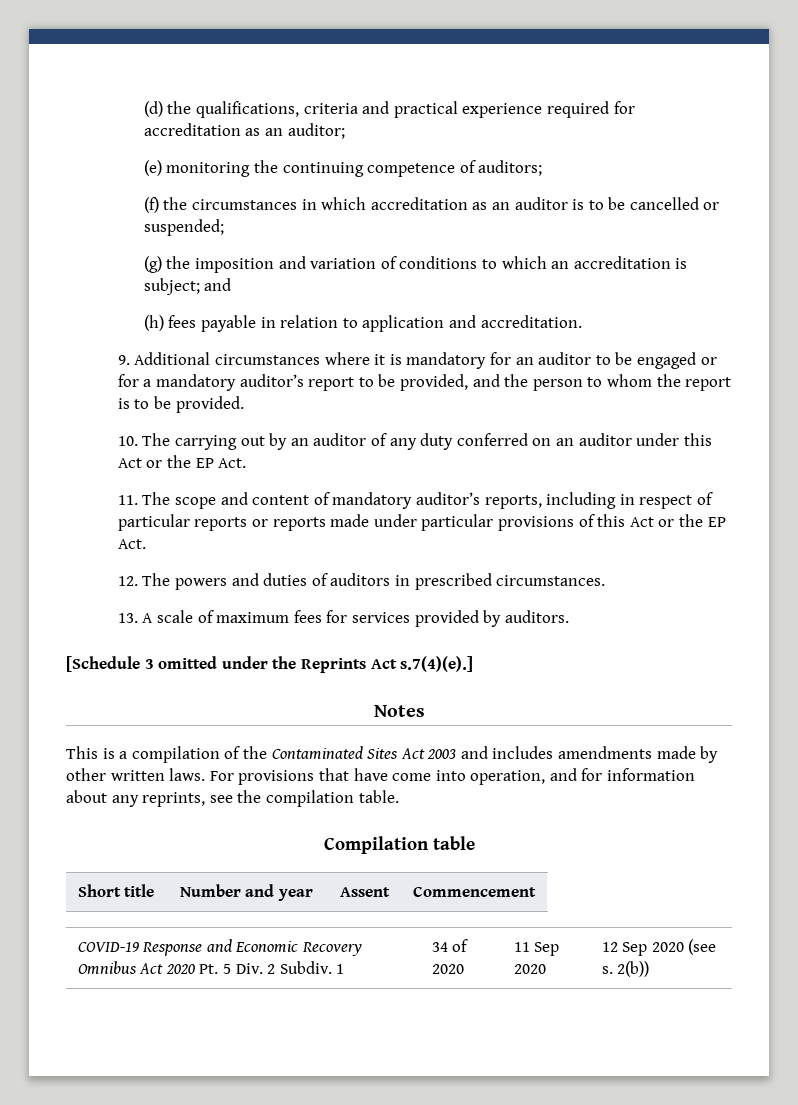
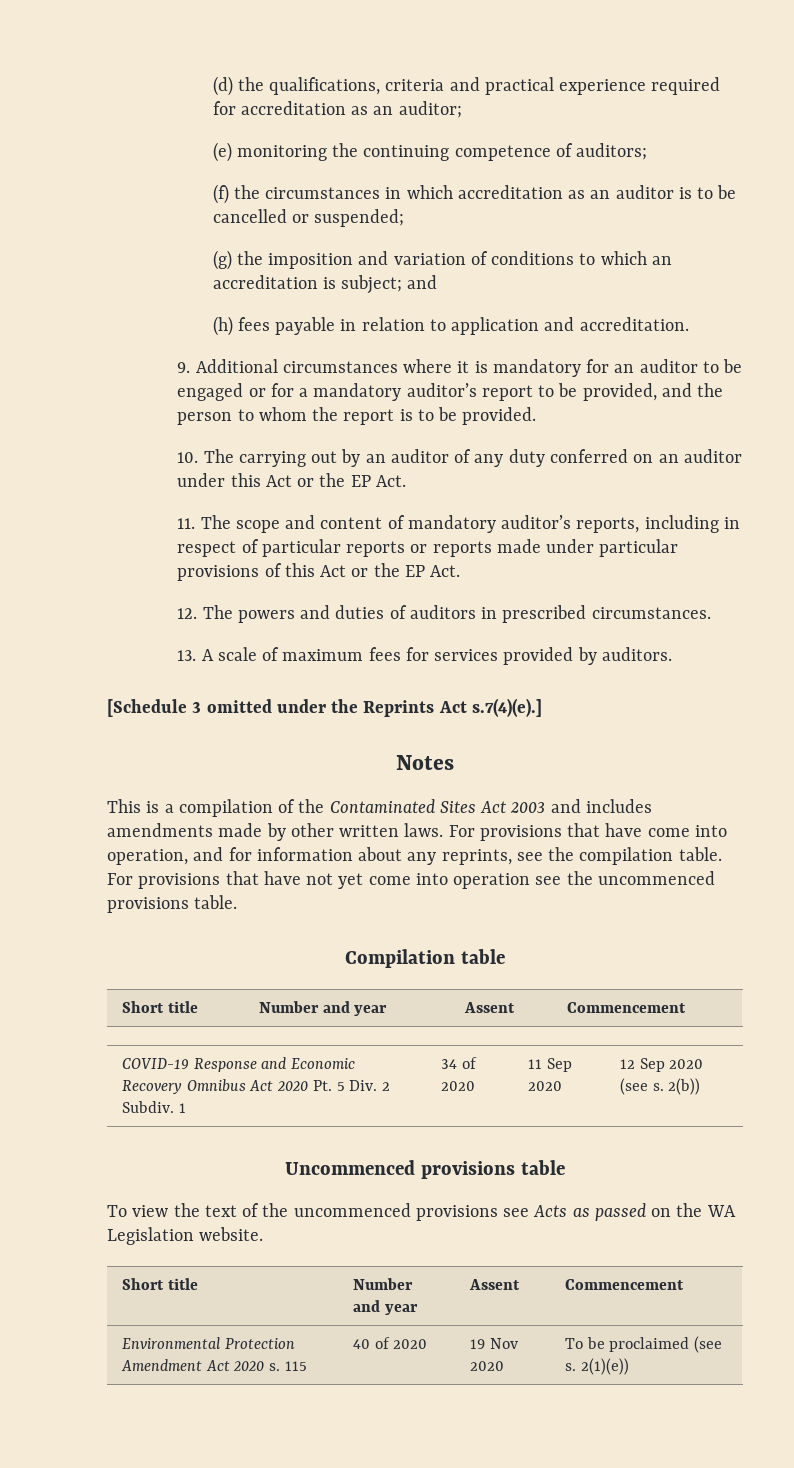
+ For provisions that have not yet come into operation see the uncommenced provisions table.
+ Uncommenced provisions table
+ To view the text of the uncommenced provisions see Acts as passed on the WA Legislation website.
+ Short title | Number and year | Assent | Commencement
+ Environmental Protection Amendment Act 2020 s. 115 | 40 of 2020 | 19 Nov 2020 | To be proclaimed (see s. 2(1)(e))

